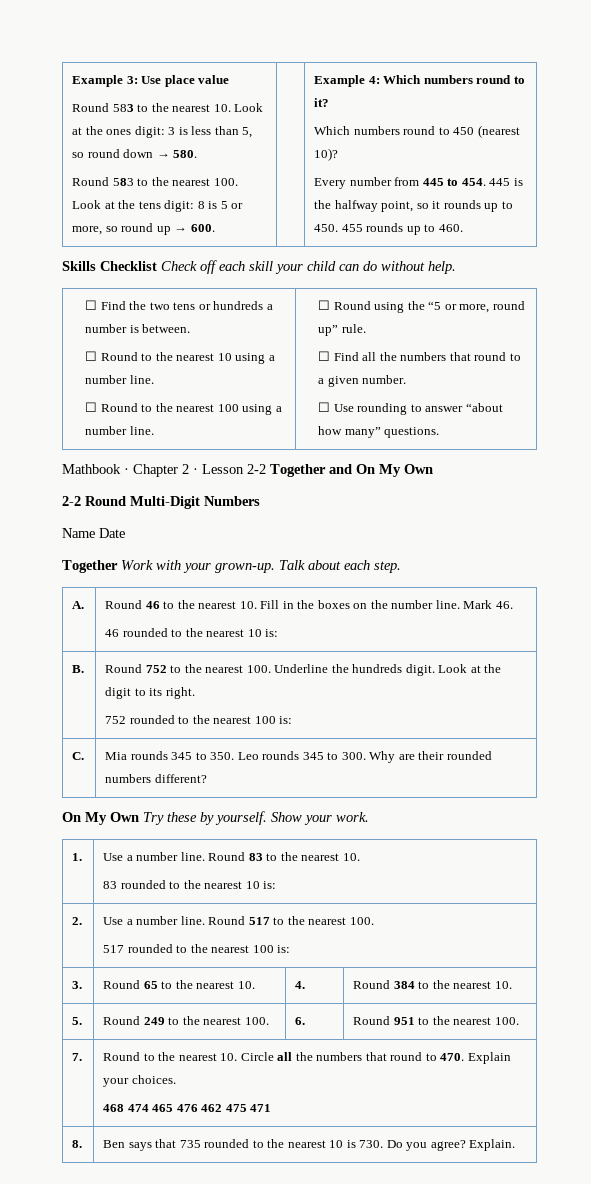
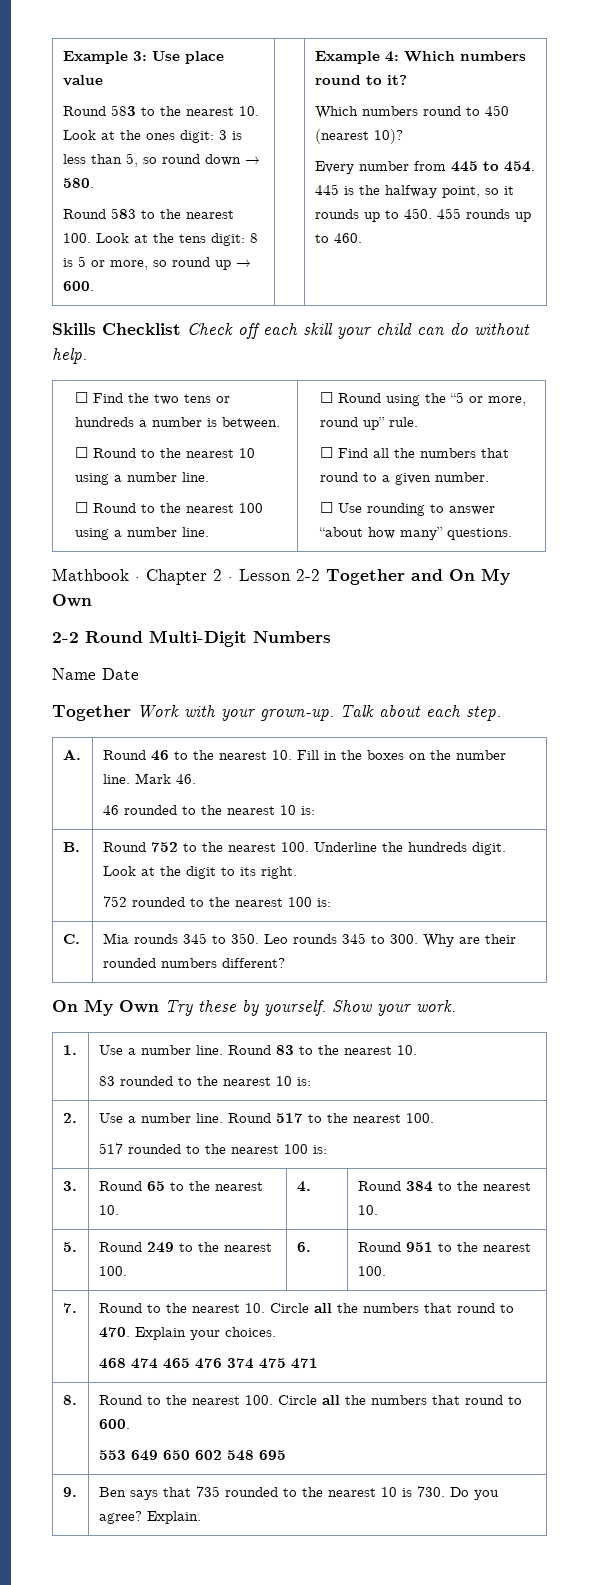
  7. | Round to the nearest 10. Circle all the numbers that round to 470. Explain your choices.
- 468 474 465 476 462 475 471
+ 468 474 465 476 374 475 471
- 8. | Ben says that 735 rounded to the nearest 10 is 730. Do you agree? Explain.
+ 8. | Round to the nearest 100. Circle all the numbers that round to 600.
+ 553 649 650 602 548 695
+ 9. | Ben says that 735 rounded to the nearest 10 is 730. Do you agree? Explain.

